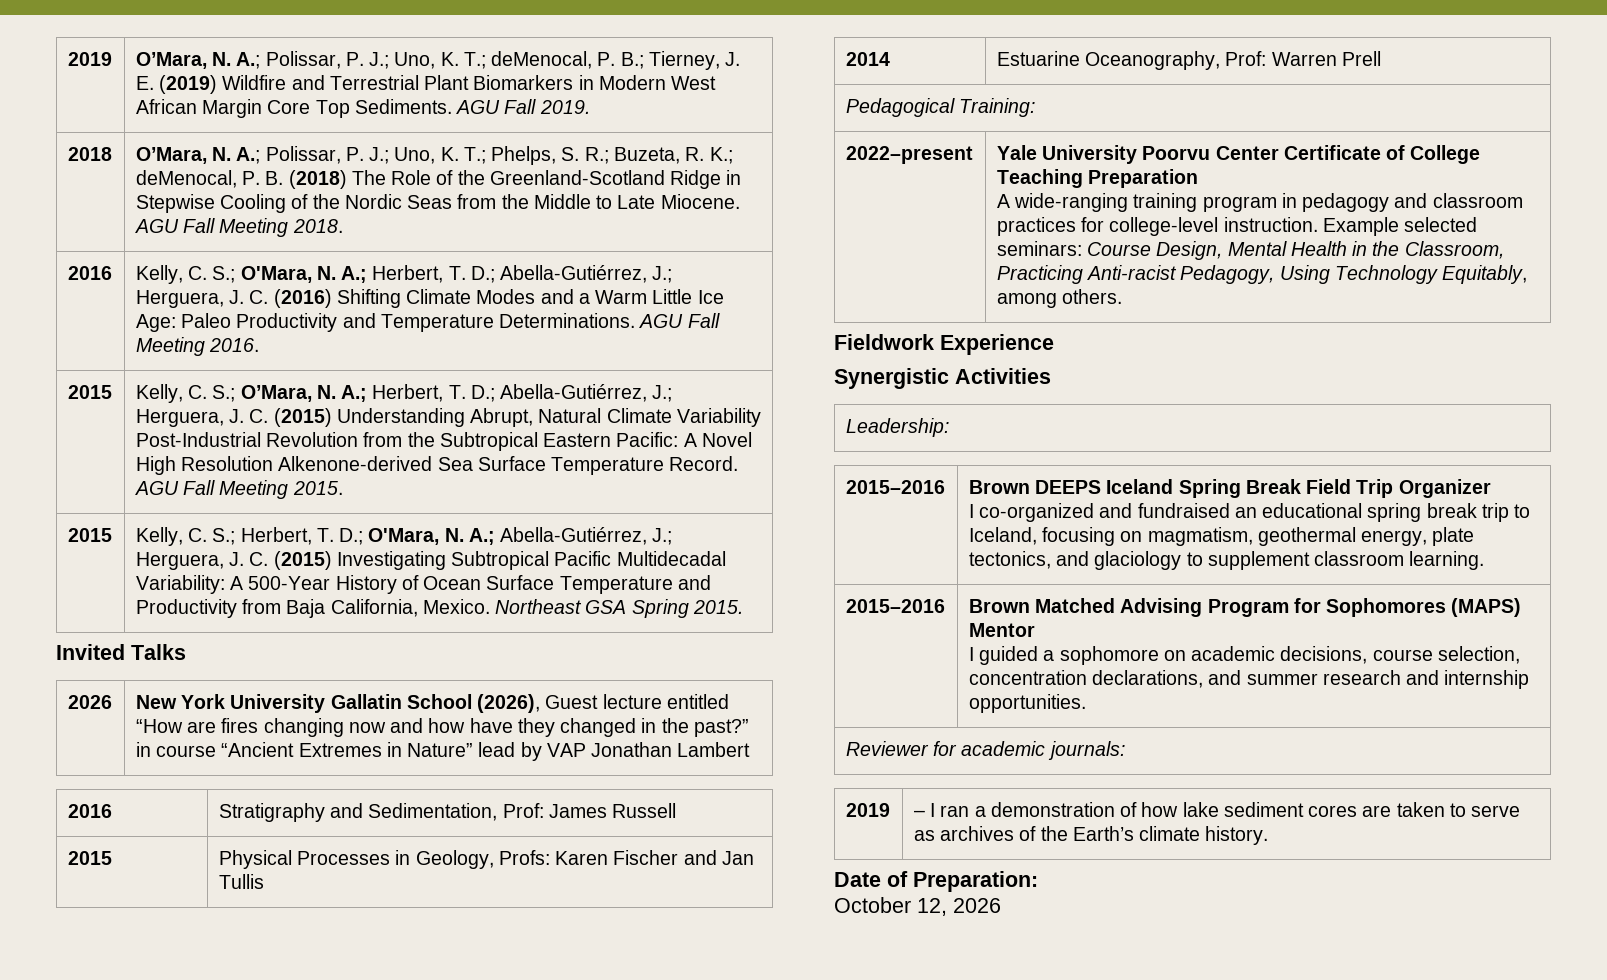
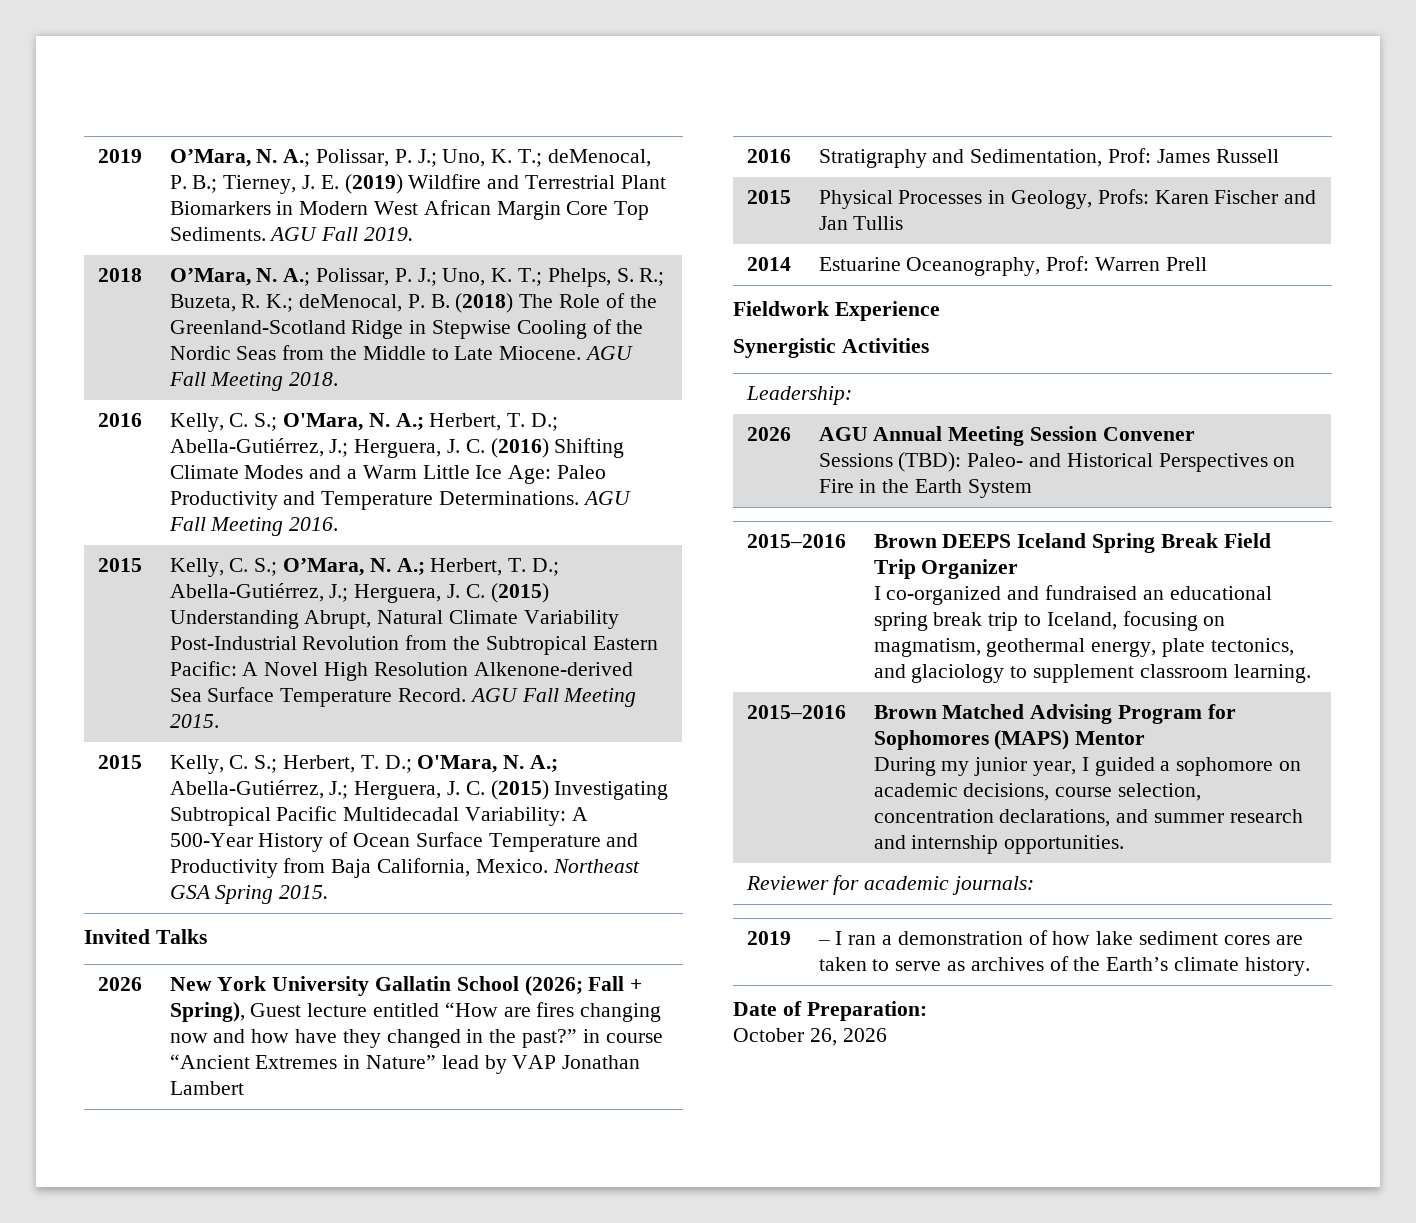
- 2026 | New York University Gallatin School (2026), Guest lecture entitled “How are fires changing now and how have they changed in the past?” in course “Ancient Extremes in Nature” lead by VAP Jonathan Lambert
+ 2026 | New York University Gallatin School (2026; Fall + Spring), Guest lecture entitled “How are fires changing now and how have they changed in the past?” in course “Ancient Extremes in Nature” lead by VAP Jonathan Lambert
- Pedagogical Training:
- 2022–present | Yale University Poorvu Center Certificate of College Teaching Preparation
- A wide-ranging training program in pedagogy and classroom practices for college-level instruction. Example selected seminars: Course Design, Mental Health in the Classroom, Practicing Anti-racist Pedagogy, Using Technology Equitably, among others.
+ 2026 | AGU Annual Meeting Session Convener
+ Sessions (TBD): Paleo- and Historical Perspectives on Fire in the Earth System
  2015–2016 | Brown Matched Advising Program for Sophomores (MAPS) Mentor
- I guided a sophomore on academic decisions, course selection, concentration declarations, and summer research and internship opportunities.
+ During my junior year, I guided a sophomore on academic decisions, course selection, concentration declarations, and summer research and internship opportunities.
- October 12, 2026
+ October 26, 2026

